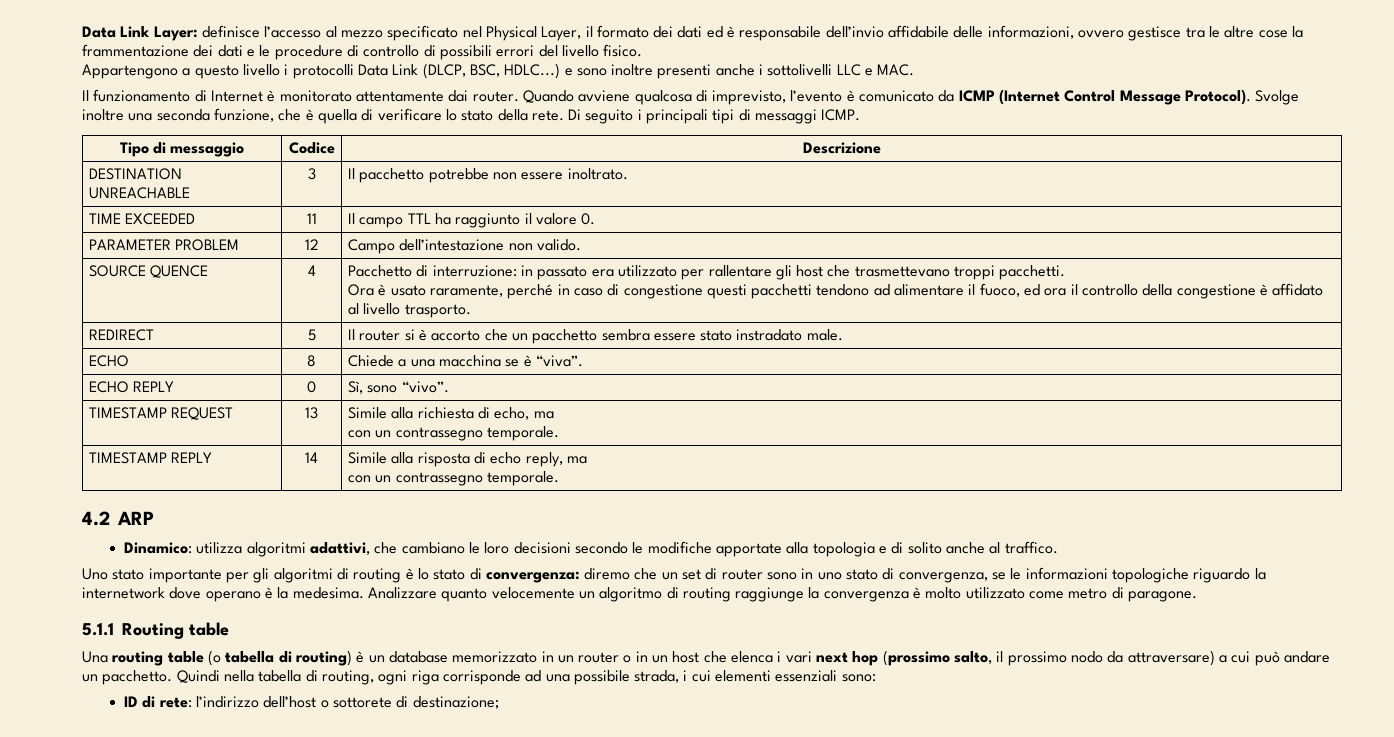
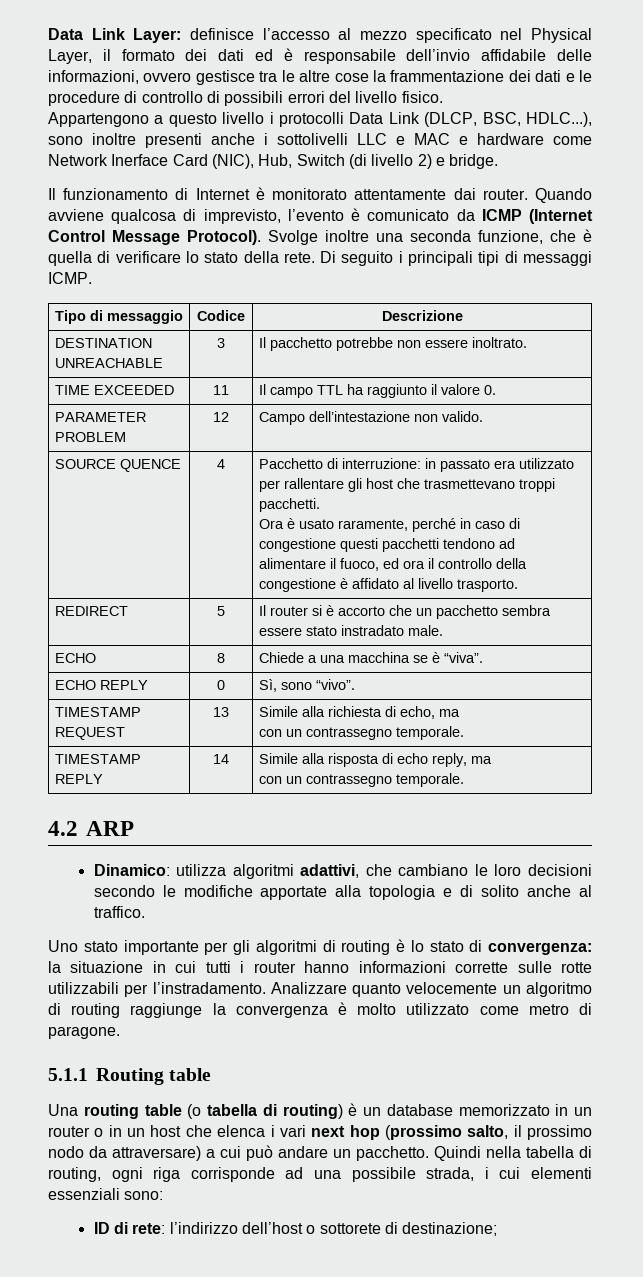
- Appartengono a questo livello i protocolli Data Link (DLCP, BSC, HDLC...) e sono inoltre presenti anche i sottolivelli LLC e MAC.
+ Appartengono a questo livello i protocolli Data Link (DLCP, BSC, HDLC...), sono inoltre presenti anche i sottolivelli LLC e MAC e hardware come Network Inerface Card (NIC), Hub, Switch (di livello 2) e bridge.
- Uno stato importante per gli algoritmi di routing è lo stato di convergenza: diremo che un set di router sono in uno stato di convergenza, se le informazioni topologiche riguardo la internetwork dove operano è la medesima.
+ Uno stato importante per gli algoritmi di routing è lo stato di convergenza: la situazione in cui tutti i router hanno informazioni corrette sulle rotte utilizzabili per l’instradamento.

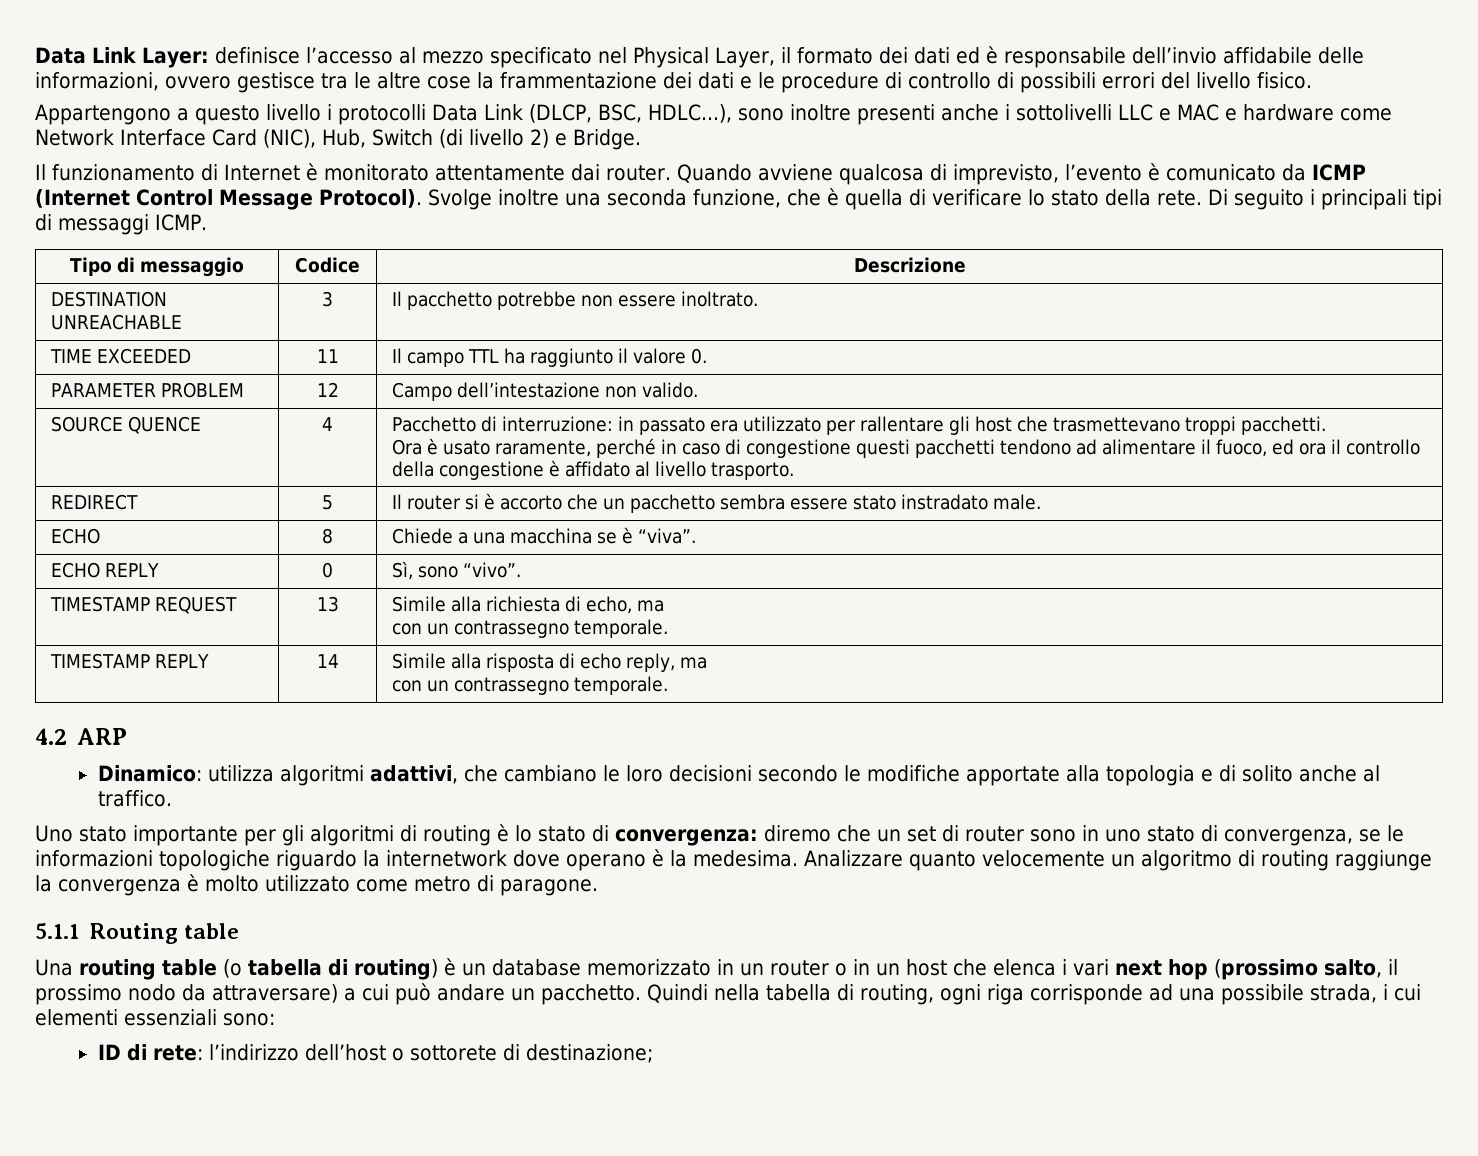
- Appartengono a questo livello i protocolli Data Link (DLCP, BSC, HDLC...), sono inoltre presenti anche i sottolivelli LLC e MAC e hardware come Network Inerface Card (NIC), Hub, Switch (di livello 2) e bridge.
+ Appartengono a questo livello i protocolli Data Link (DLCP, BSC, HDLC...), sono inoltre presenti anche i sottolivelli LLC e MAC e hardware come Network Interface Card (NIC), Hub, Switch (di livello 2) e Bridge.
- Uno stato importante per gli algoritmi di routing è lo stato di convergenza: la situazione in cui tutti i router hanno informazioni corrette sulle rotte utilizzabili per l’instradamento.
+ Uno stato importante per gli algoritmi di routing è lo stato di convergenza: diremo che un set di router sono in uno stato di convergenza, se le informazioni topologiche riguardo la internetwork dove operano è la medesima.

